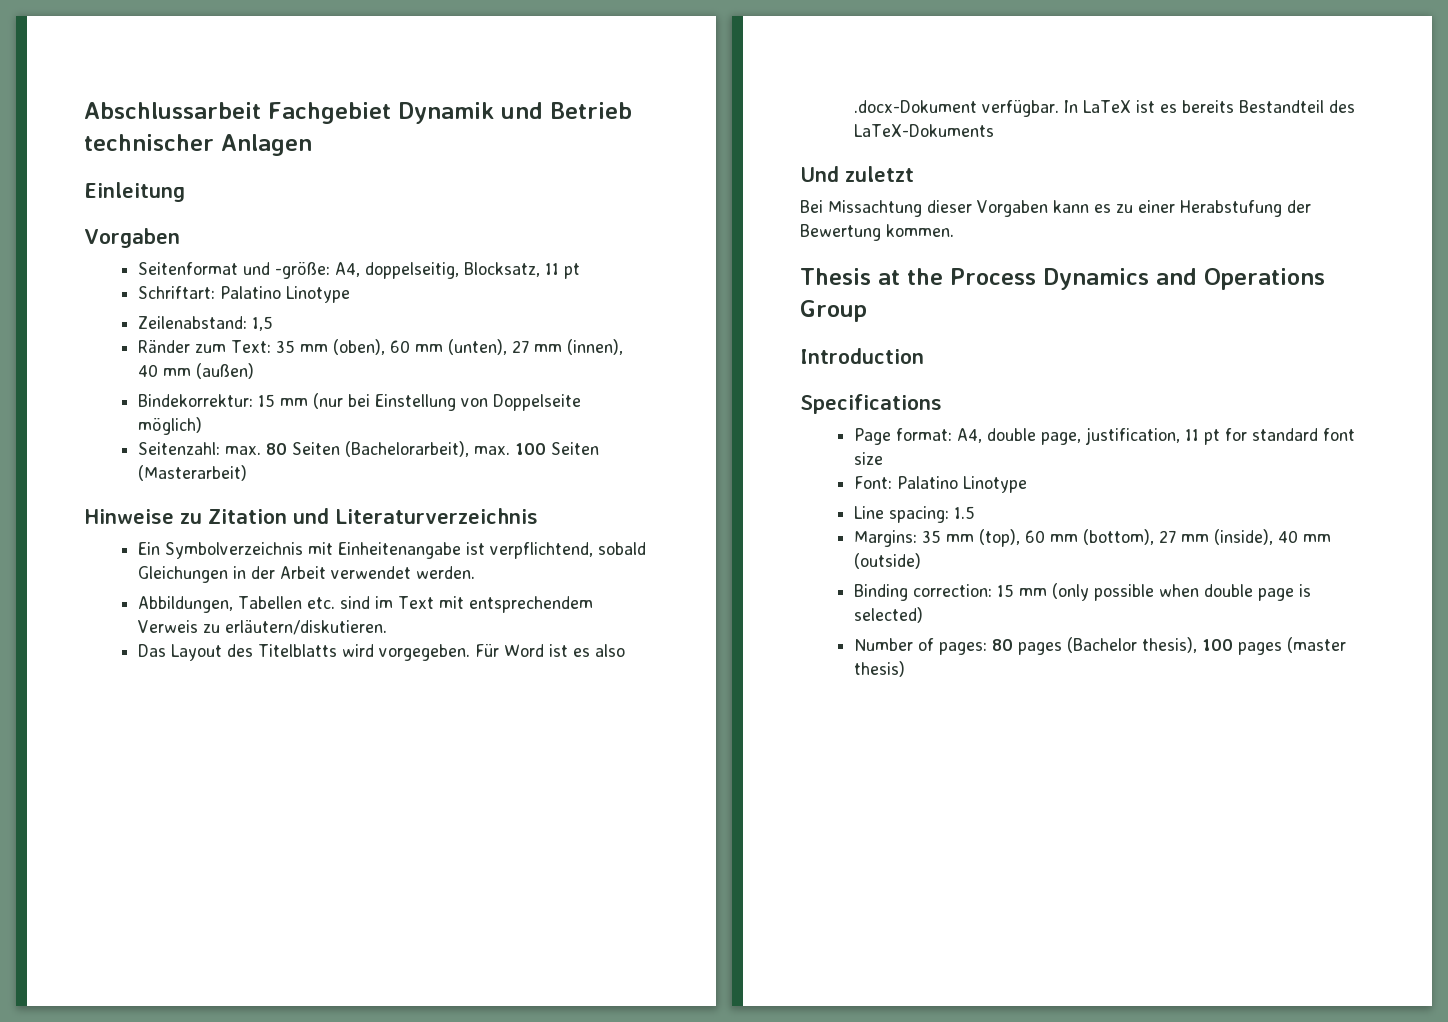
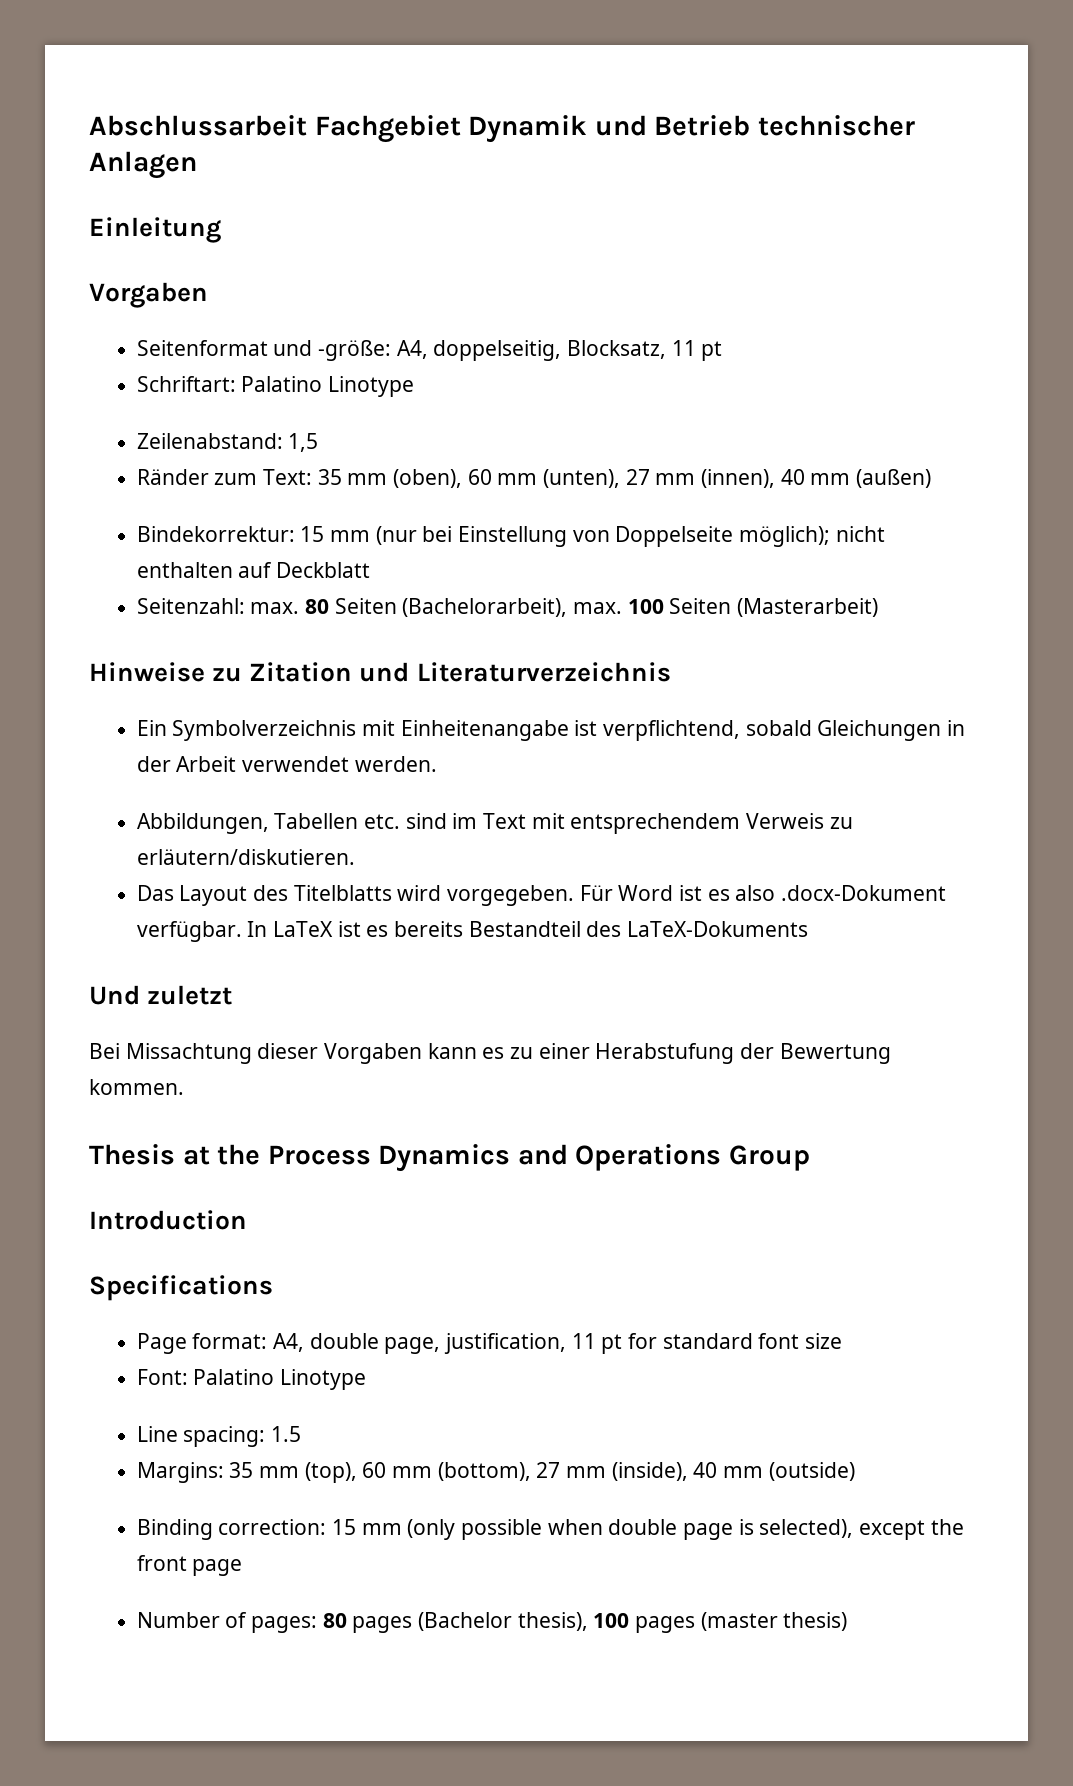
- Bindekorrektur: 15 mm (nur bei Einstellung von Doppelseite möglich)
+ Bindekorrektur: 15 mm (nur bei Einstellung von Doppelseite möglich); nicht enthalten auf Deckblatt
- Binding correction: 15 mm (only possible when double page is selected)
+ Binding correction: 15 mm (only possible when double page is selected), except the front page

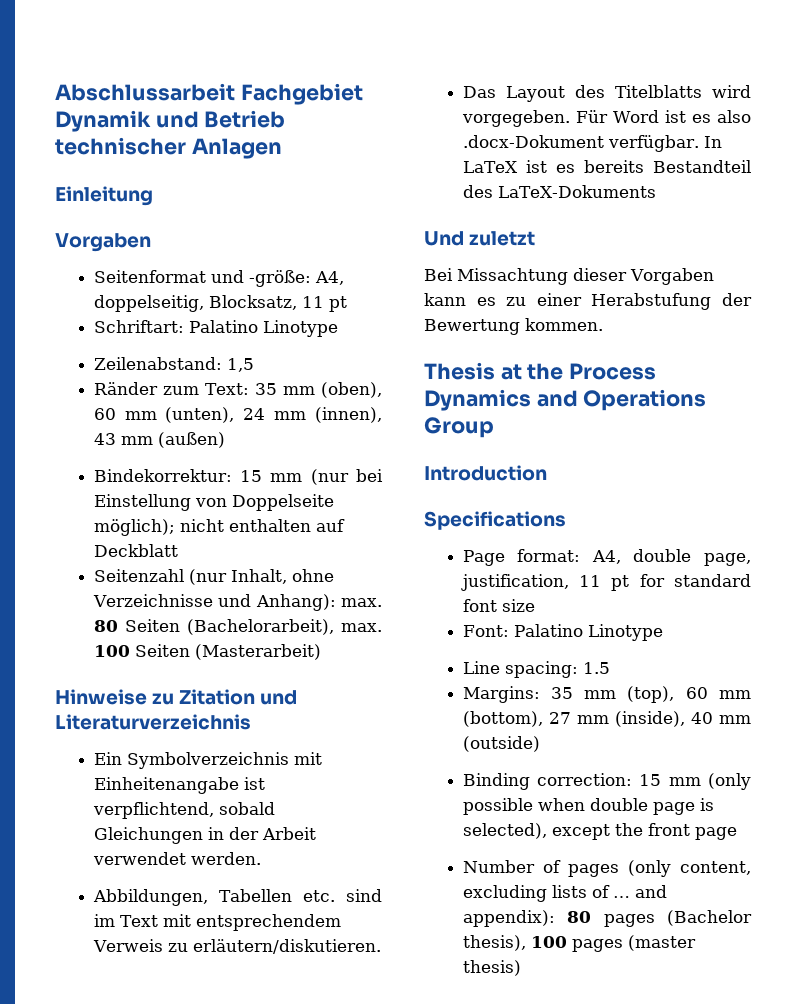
- Ränder zum Text: 35 mm (oben), 60 mm (unten), 27 mm (innen), 40 mm (außen)
+ Ränder zum Text: 35 mm (oben), 60 mm (unten), 24 mm (innen), 43 mm (außen)
- Seitenzahl: max. 80 Seiten (Bachelorarbeit), max. 100 Seiten (Masterarbeit)
+ Seitenzahl (nur Inhalt, ohne Verzeichnisse und Anhang): max. 80 Seiten (Bachelorarbeit), max. 100 Seiten (Masterarbeit)
- Number of pages: 80 pages (Bachelor thesis), 100 pages (master thesis)
+ Number of pages (only content, excluding lists of … and appendix): 80 pages (Bachelor thesis), 100 pages (master thesis)

